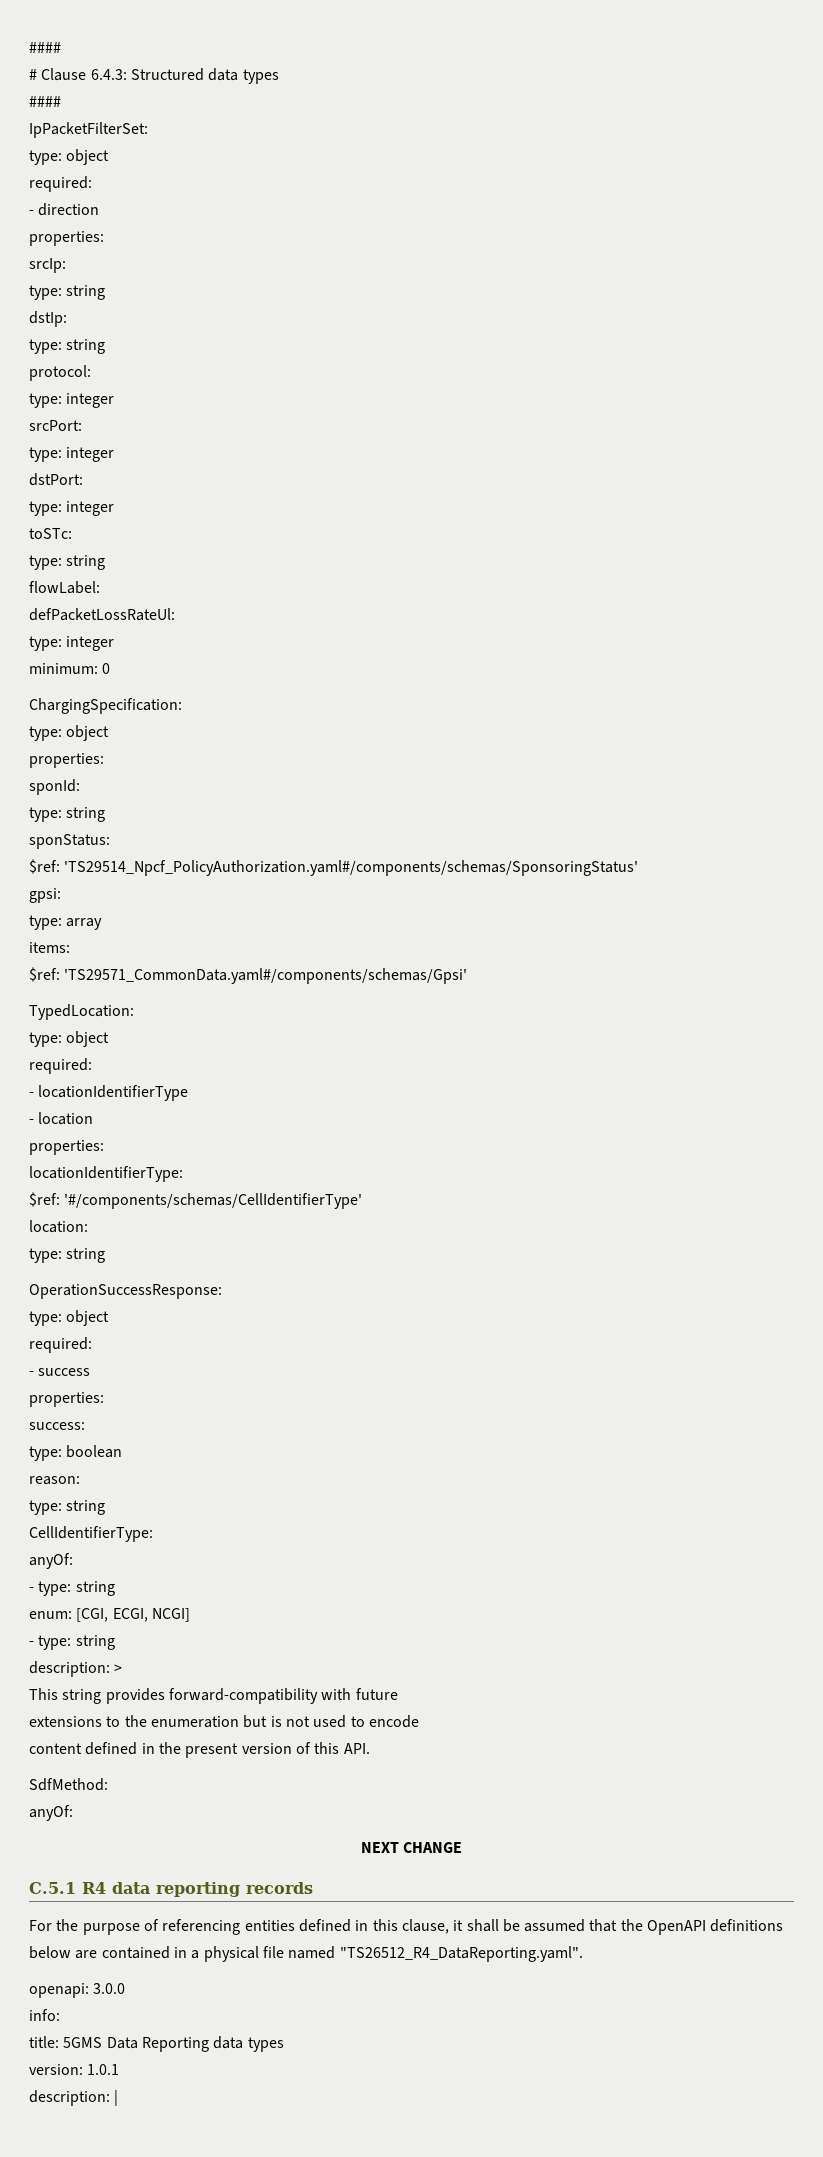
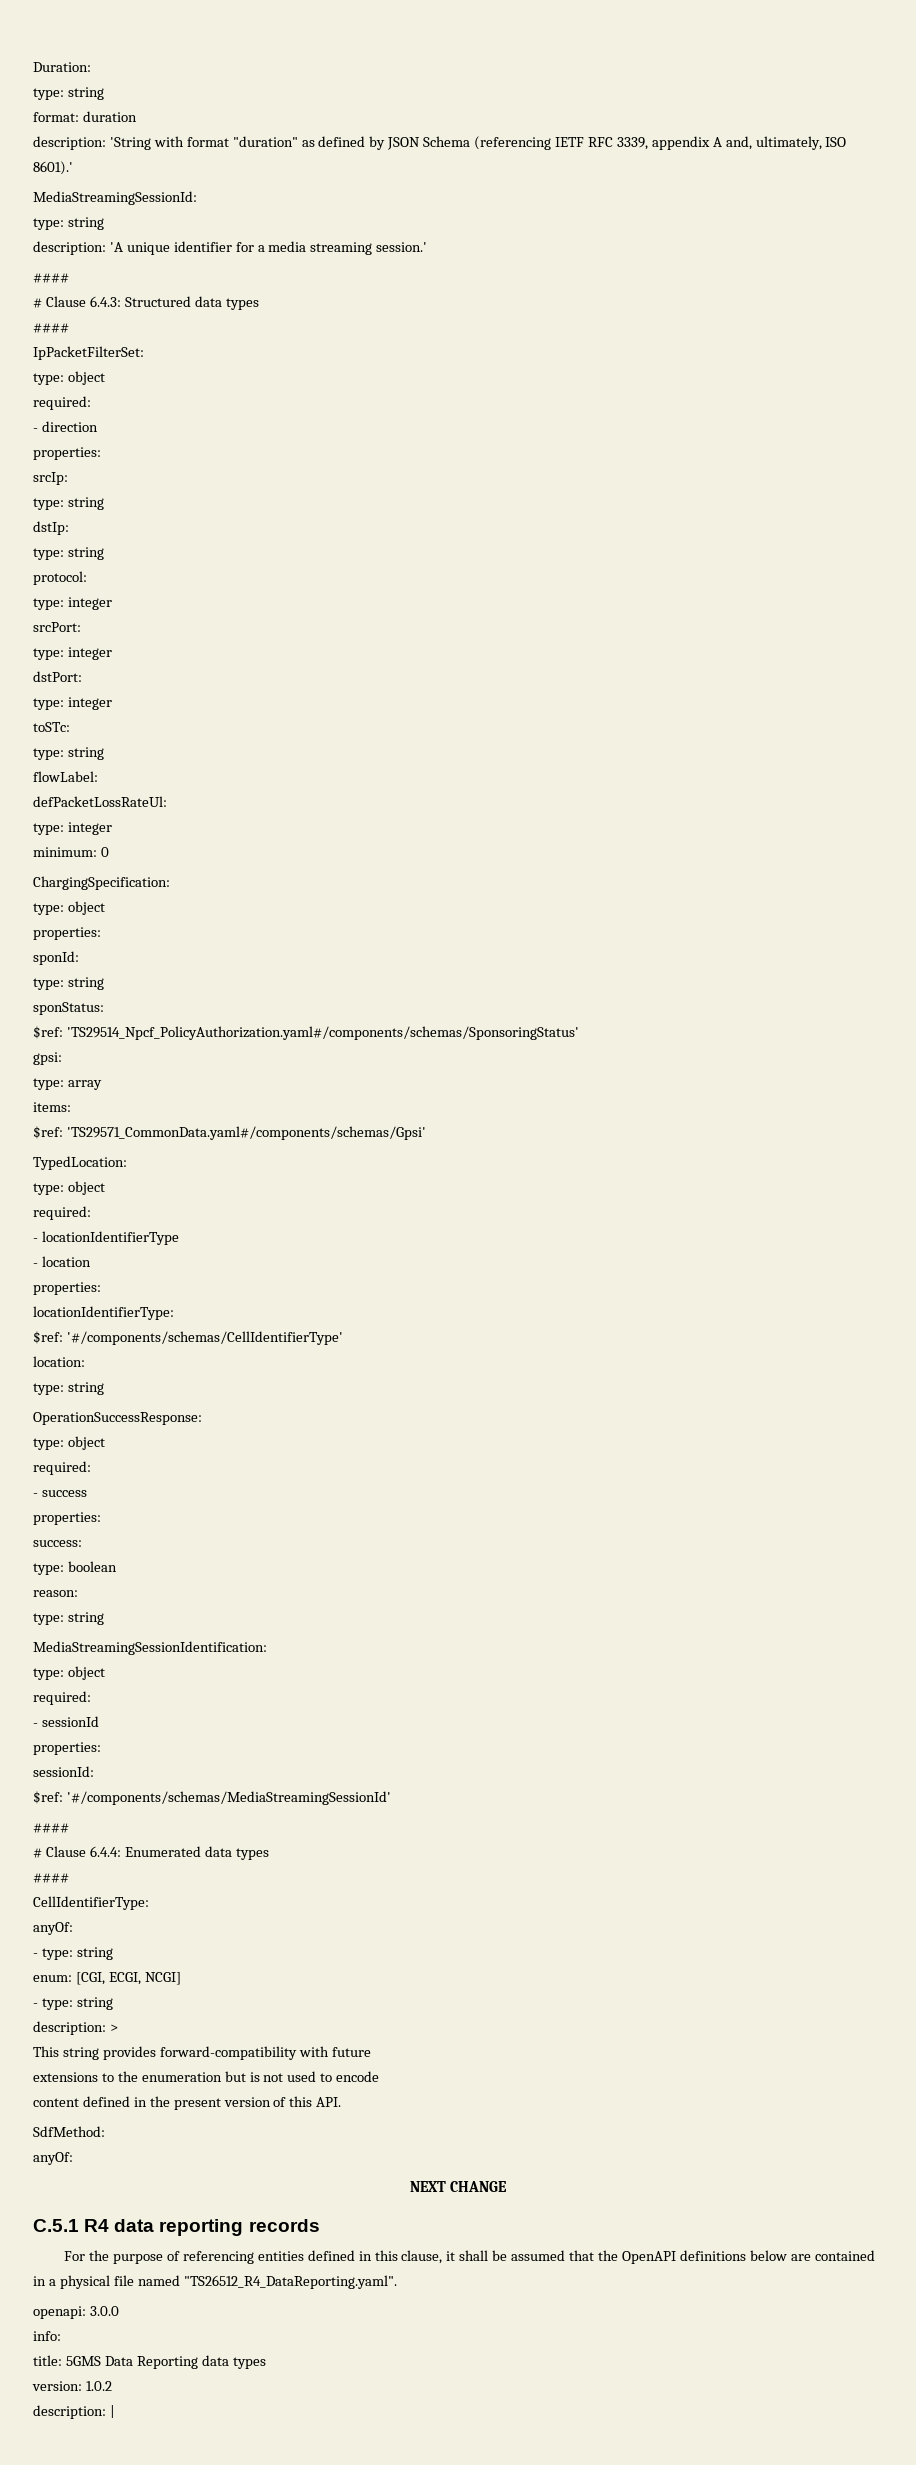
+ Duration:
+ type: string
+ format: duration
+ description: 'String with format "duration" as defined by JSON Schema (referencing IETF RFC 3339, appendix A and, ultimately, ISO 8601).'
+ MediaStreamingSessionId:
+ type: string
+ description: 'A unique identifier for a media streaming session.'
+ MediaStreamingSessionIdentification:
+ type: object
+ required:
+ - sessionId
+ properties:
+ sessionId:
+ $ref: '#/components/schemas/MediaStreamingSessionId'
+ ####
+ # Clause 6.4.4: Enumerated data types
+ ####
- version: 1.0.1
+ version: 1.0.2

